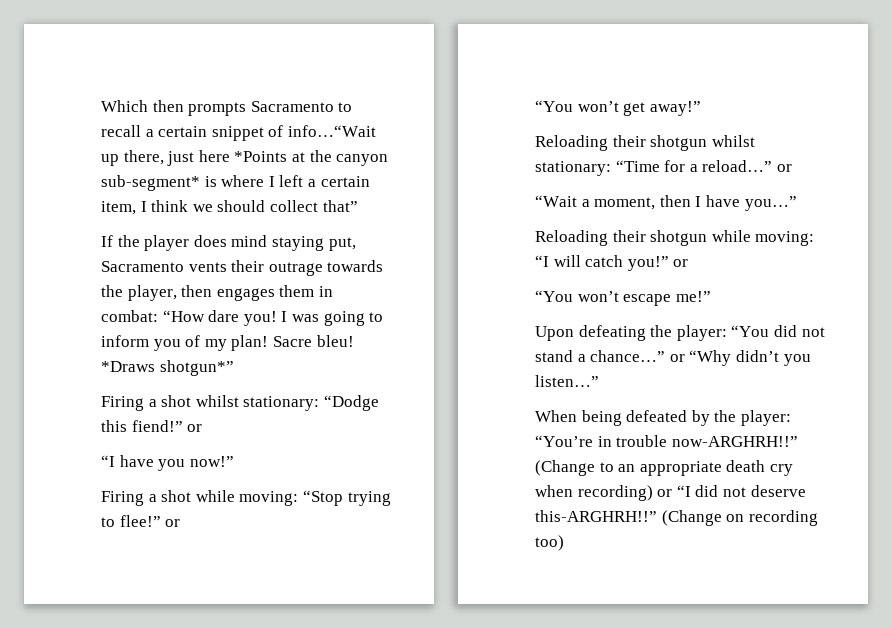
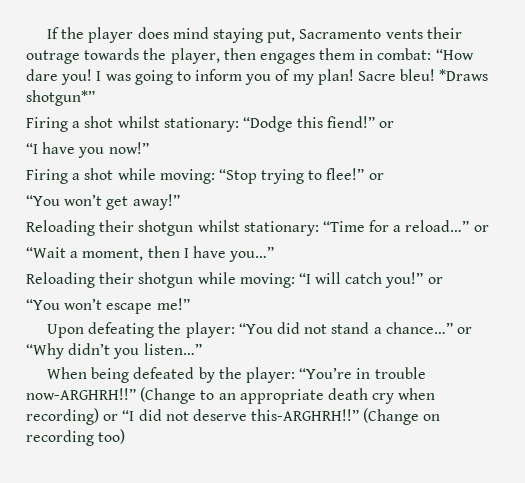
- Which then prompts Sacramento to recall a certain snippet of info…“Wait up there, just here *Points at the canyon sub-segment* is where I left a certain item, I think we should collect that”

